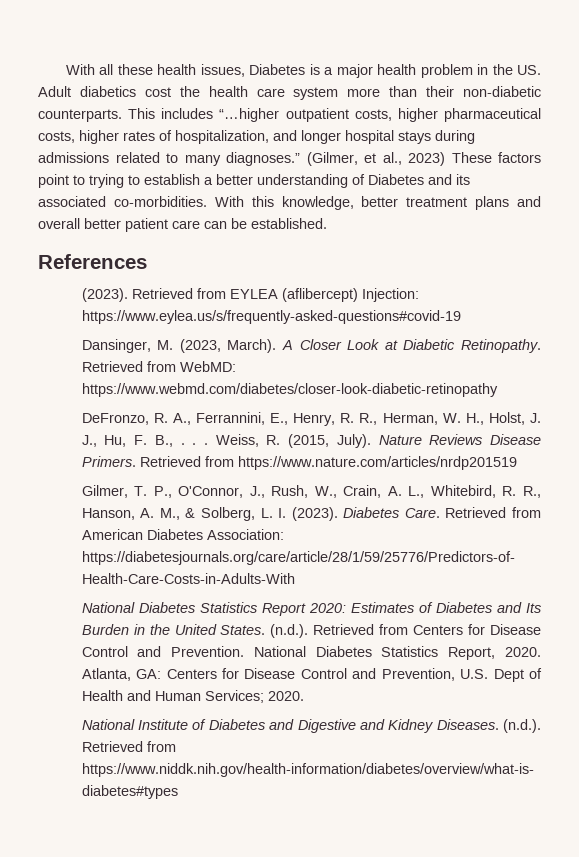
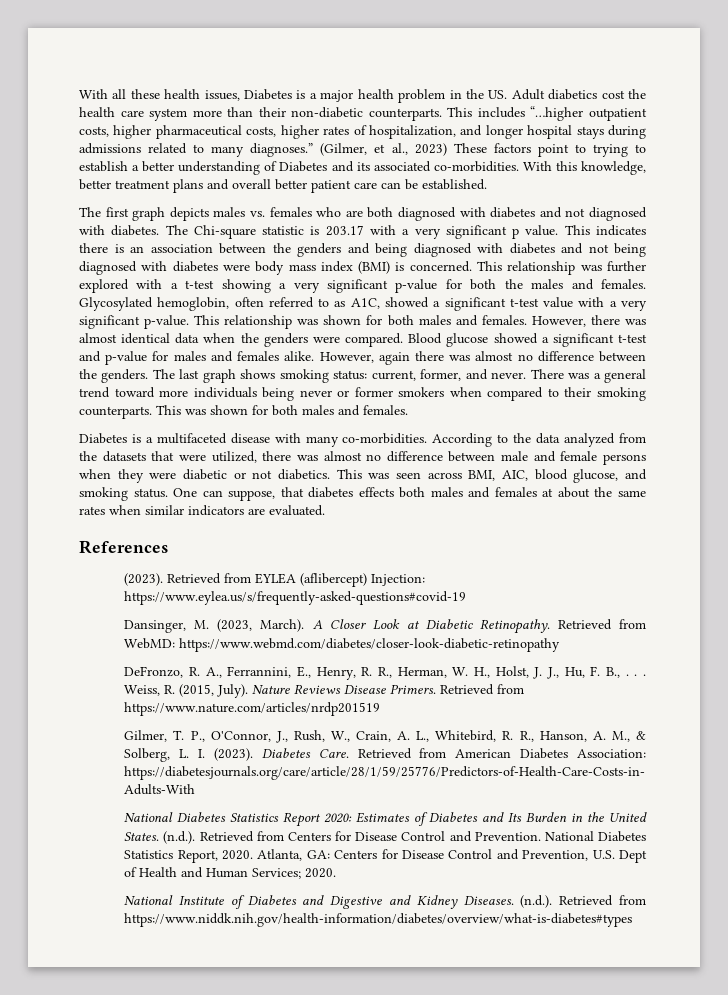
+ The first graph depicts males vs. females who are both diagnosed with diabetes and not diagnosed with diabetes. The Chi-square statistic is 203.17 with a very significant p value. This indicates there is an association between the genders and being diagnosed with diabetes and not being diagnosed with diabetes were body mass index (BMI) is concerned. This relationship was further explored with a t-test showing a very significant p-value for both the males and females. Glycosylated hemoglobin, often referred to as A1C, showed a significant t-test value with a very significant p-value. This relationship was shown for both males and females. However, there was almost identical data when the genders were compared. Blood glucose showed a significant t-test and p-value for males and females alike. However, again there was almost no difference between the genders. The last graph shows smoking status: current, former, and never. There was a general trend toward more individuals being never or former smokers when compared to their smoking counterparts. This was shown for both males and females.
+ Diabetes is a multifaceted disease with many co-morbidities. According to the data analyzed from the datasets that were utilized, there was almost no difference between male and female persons when they were diabetic or not diabetics. This was seen across BMI, AIC, blood glucose, and smoking status. One can suppose, that diabetes effects both males and females at about the same rates when similar indicators are evaluated.

